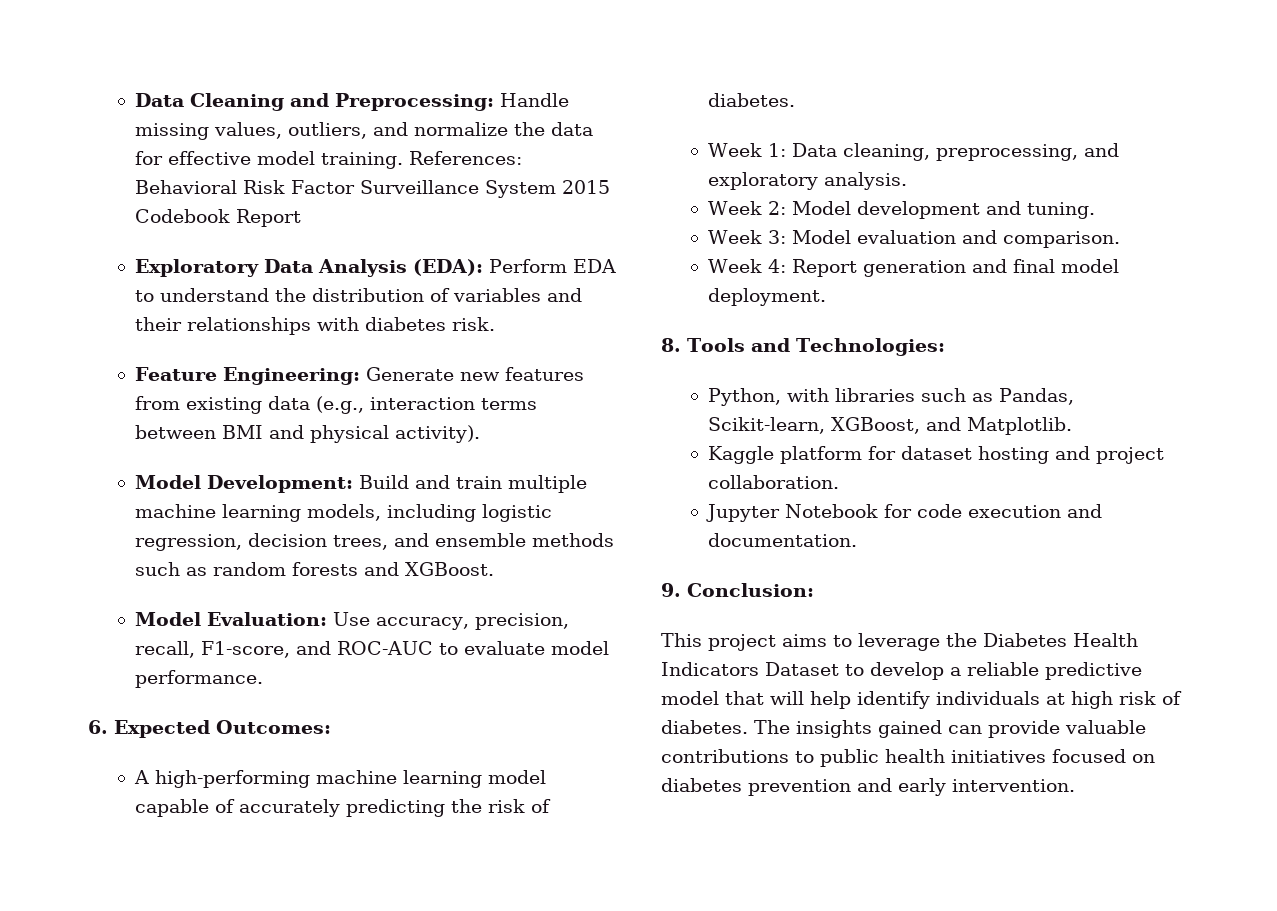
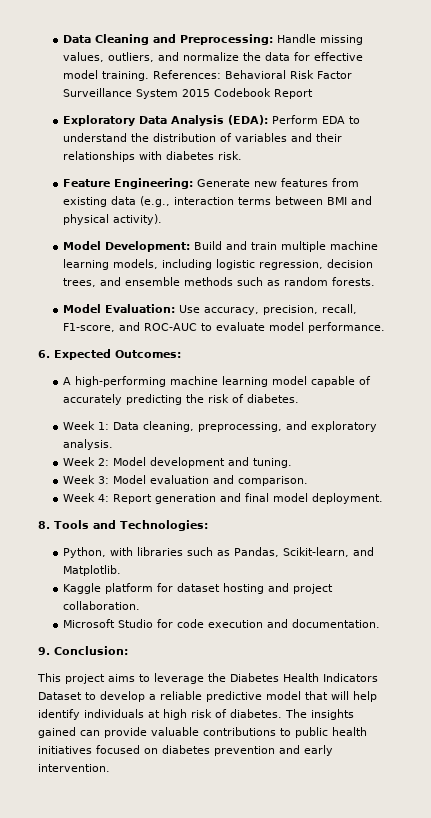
- Model Development: Build and train multiple machine learning models, including logistic regression, decision trees, and ensemble methods such as random forests and XGBoost.
+ Model Development: Build and train multiple machine learning models, including logistic regression, decision trees, and ensemble methods such as random forests.
- Python, with libraries such as Pandas, Scikit-learn, XGBoost, and Matplotlib.
+ Python, with libraries such as Pandas, Scikit-learn, and Matplotlib.
- Jupyter Notebook for code execution and documentation.
+ Microsoft Studio for code execution and documentation.

